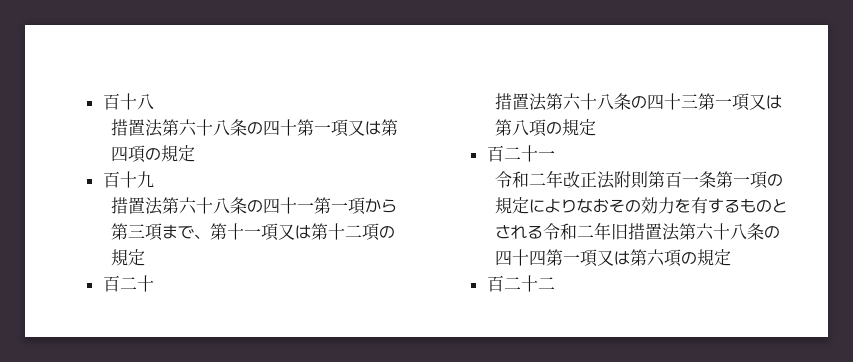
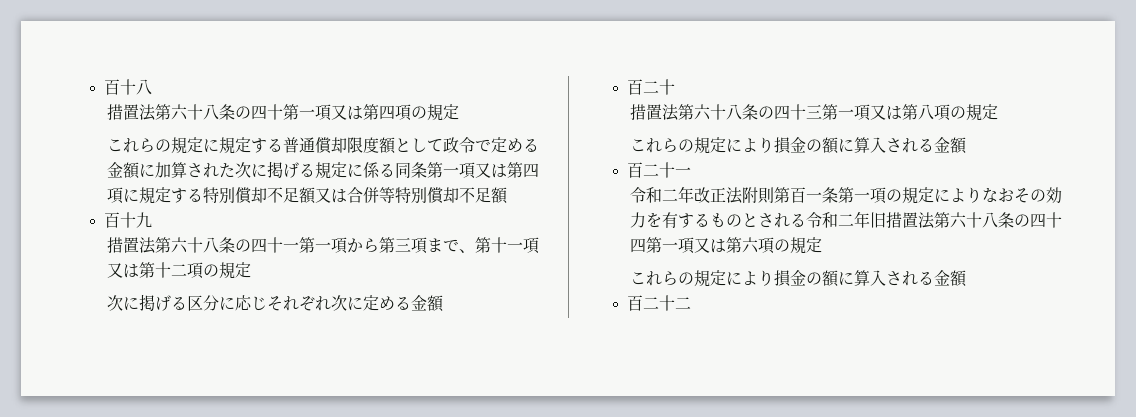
+ これらの規定に規定する普通償却限度額として政令で定める金額に加算された次に掲げる規定に係る同条第一項又は第四項に規定する特別償却不足額又は合併等特別償却不足額
+ 次に掲げる区分に応じそれぞれ次に定める金額
  措置法第六十八条の四十三第一項又は第八項の規定
+ これらの規定により損金の額に算入される金額
  令和二年改正法附則第百一条第一項の規定によりなおその効力を有するものとされる令和二年旧措置法第六十八条の四十四第一項又は第六項の規定
+ これらの規定により損金の額に算入される金額

